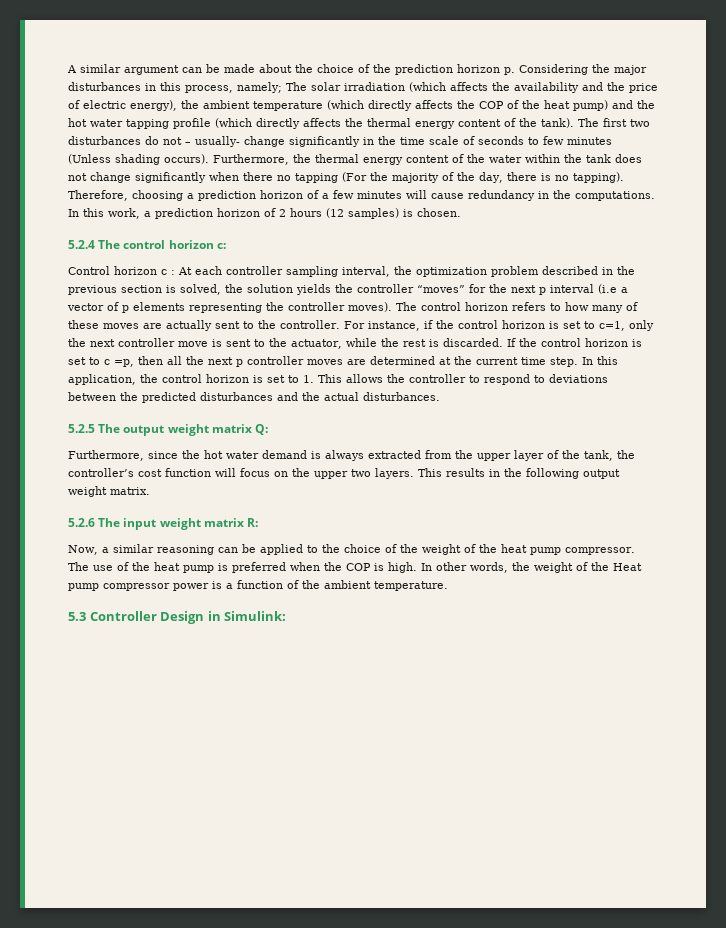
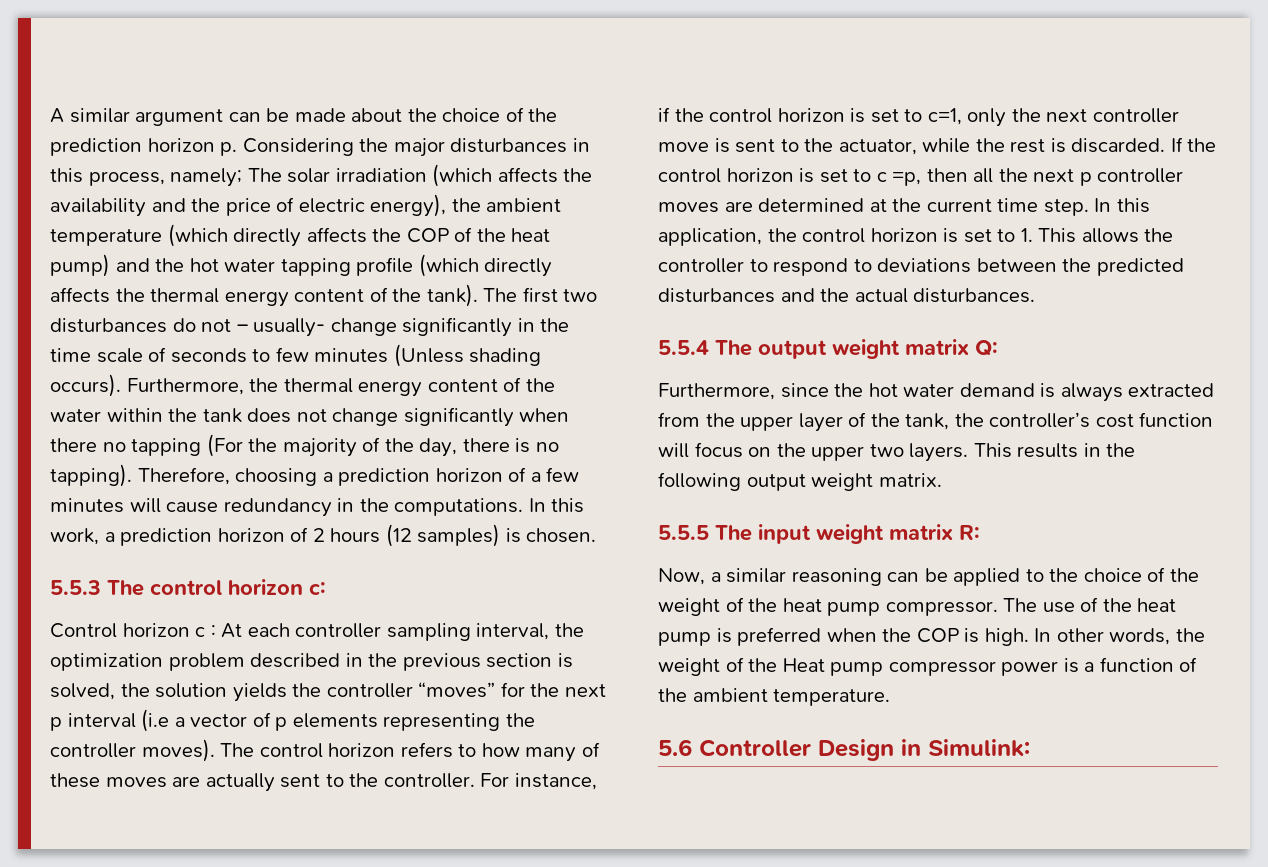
- 5.2.4 The control horizon c:
+ 5.5.3 The control horizon c:
- 5.2.5 The output weight matrix Q:
+ 5.5.4 The output weight matrix Q:
- 5.2.6 The input weight matrix R:
+ 5.5.5 The input weight matrix R:
- 5.3 Controller Design in Simulink:
+ 5.6 Controller Design in Simulink:

